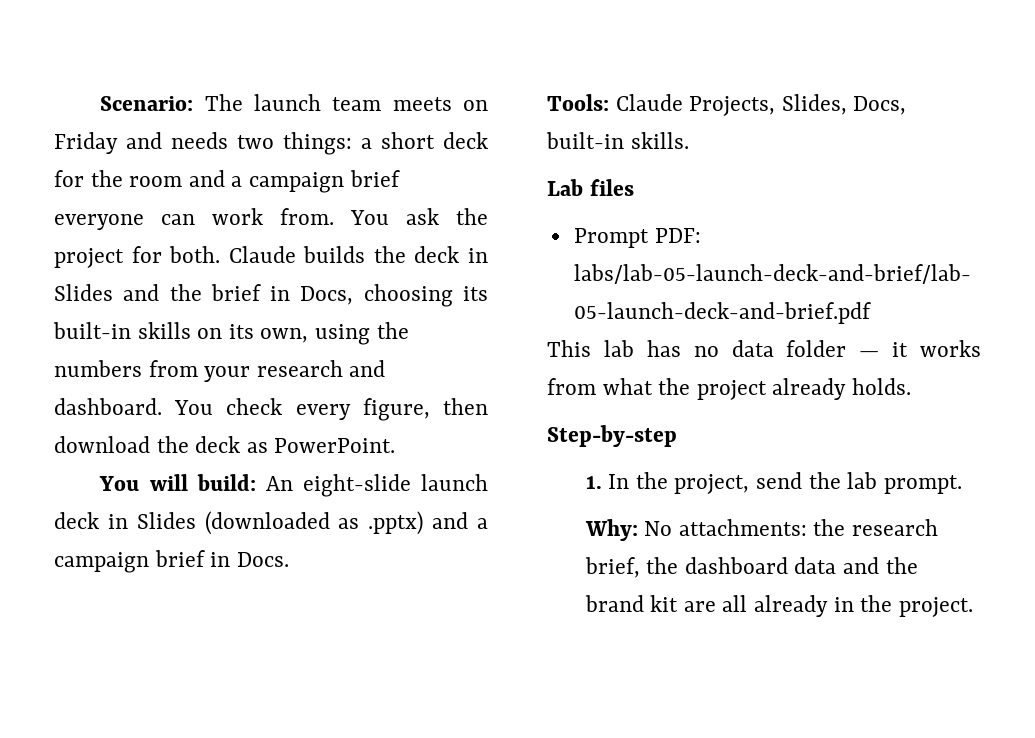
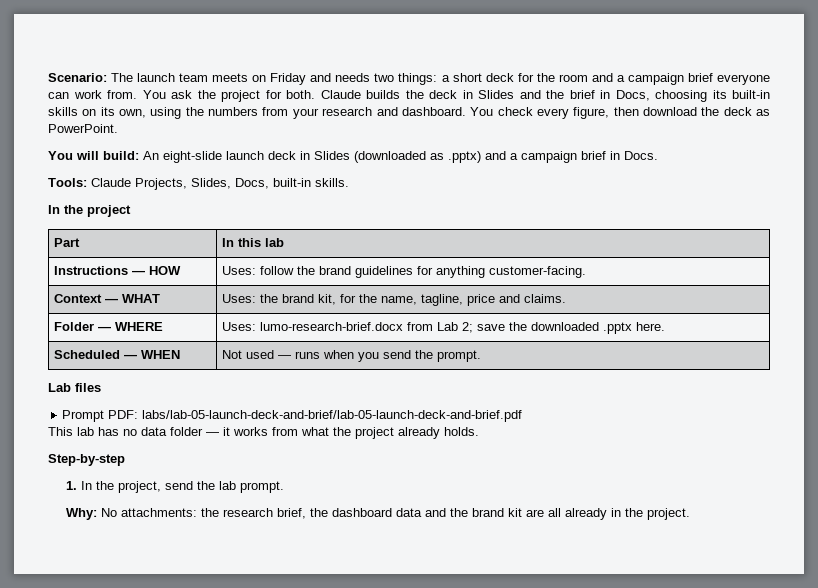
+ In the project
+ Part | In this lab
+ Instructions — HOW | Uses: follow the brand guidelines for anything customer-facing.
+ Context — WHAT | Uses: the brand kit, for the name, tagline, price and claims.
+ Folder — WHERE | Uses: lumo-research-brief.docx from Lab 2; save the downloaded .pptx here.
+ Scheduled — WHEN | Not used — runs when you send the prompt.

